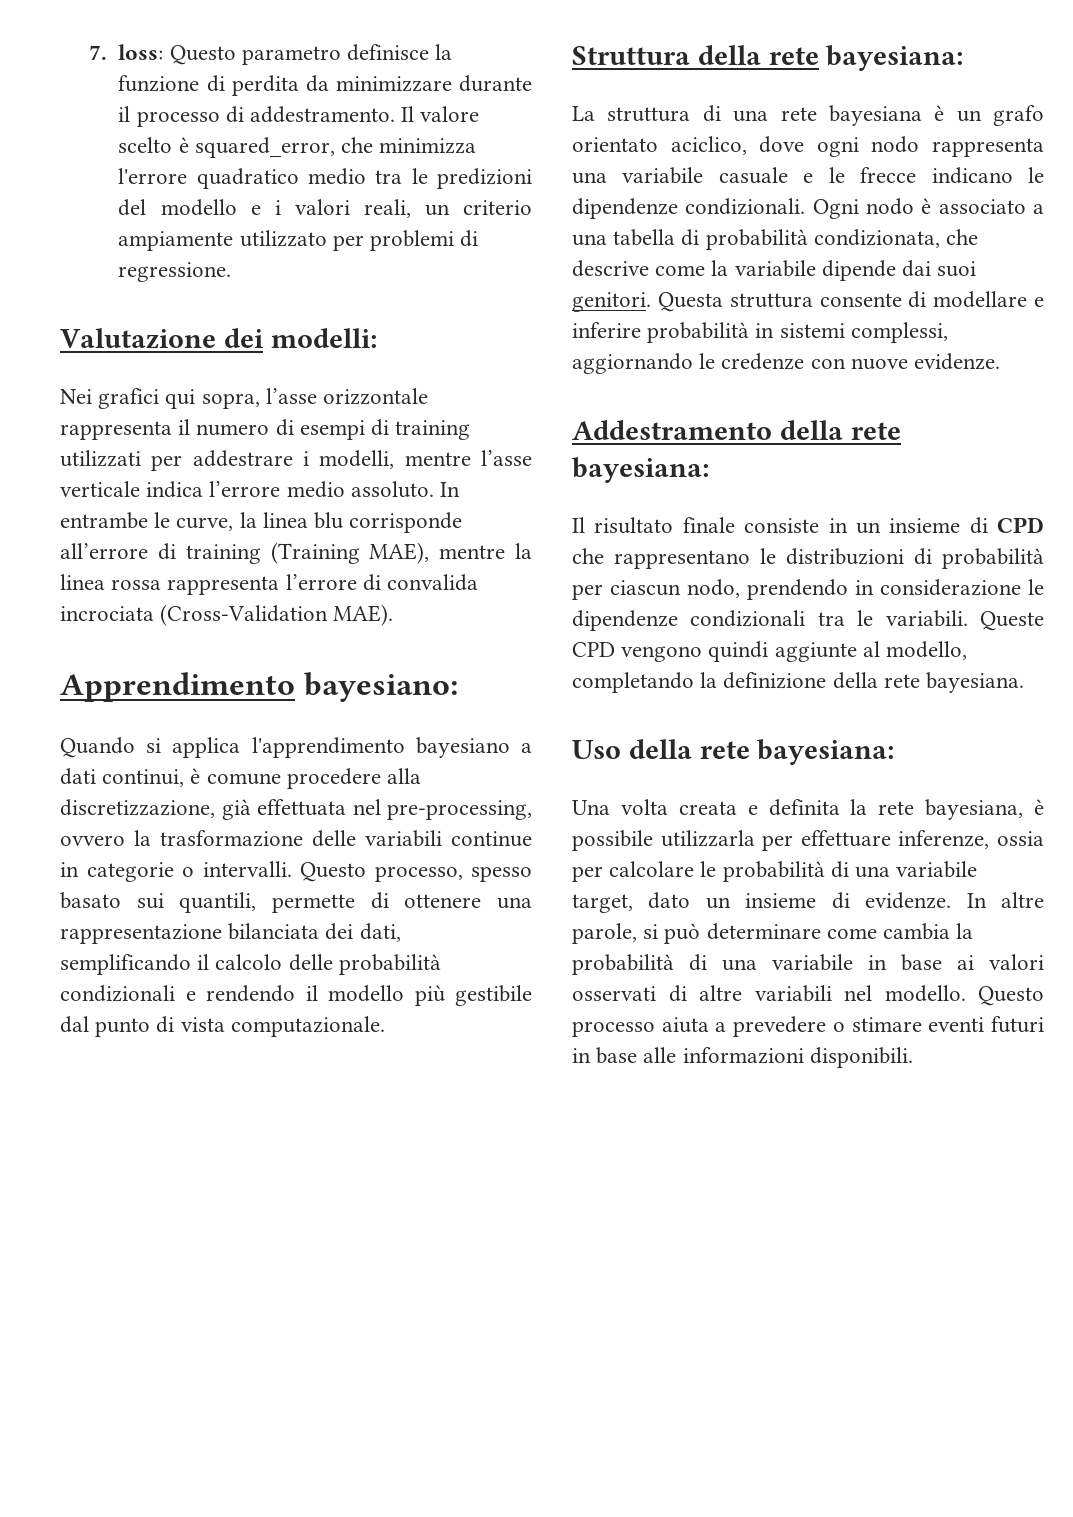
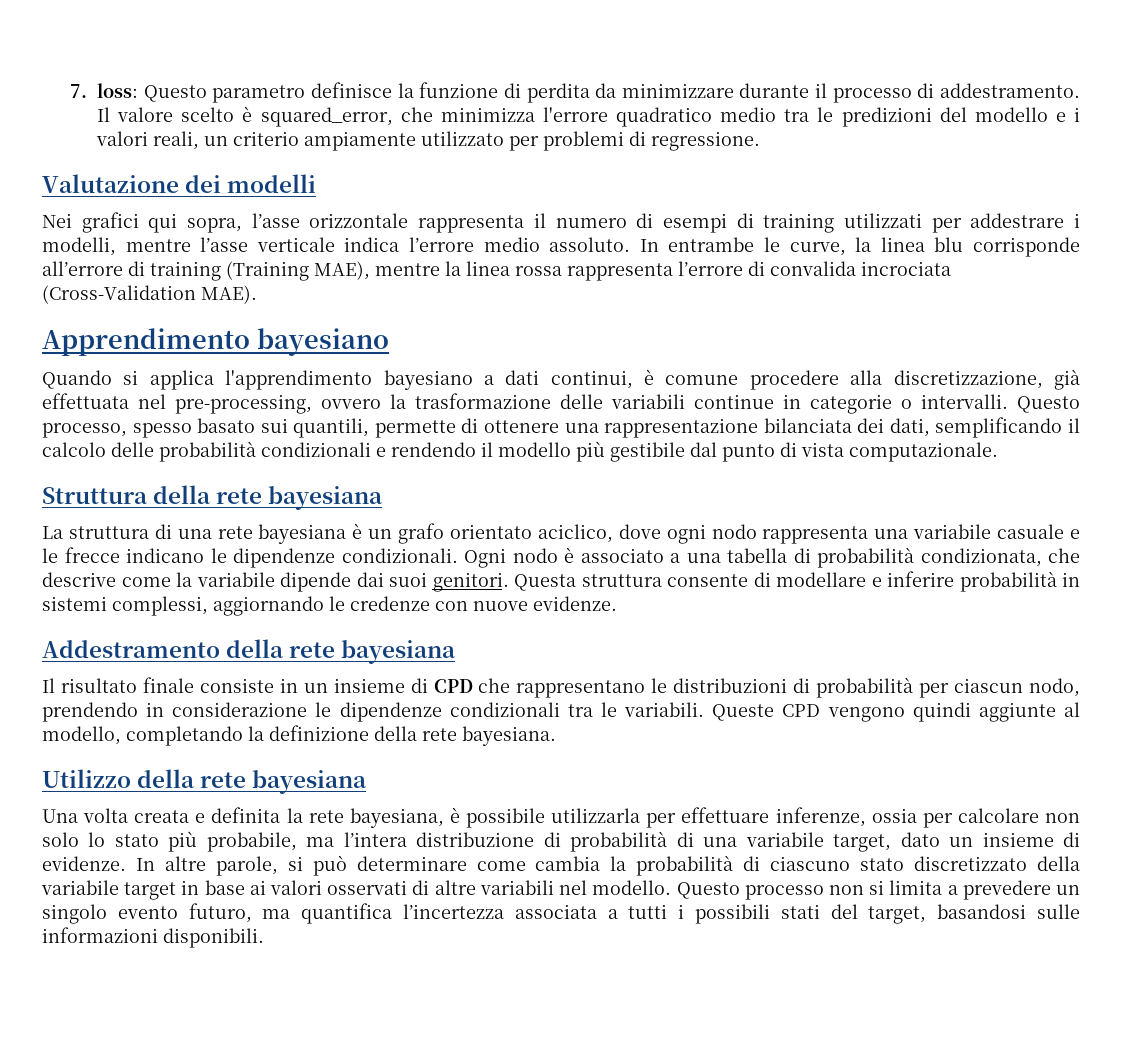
- Valutazione dei modelli:
+ Valutazione dei modelli
- Apprendimento bayesiano:
+ Apprendimento bayesiano
- Struttura della rete bayesiana:
+ Struttura della rete bayesiana
- Addestramento della rete bayesiana:
+ Addestramento della rete bayesiana
- Uso della rete bayesiana:
+ Utilizzo della rete bayesiana
- Una volta creata e definita la rete bayesiana, è possibile utilizzarla per effettuare inferenze, ossia per calcolare le probabilità di una variabile target, dato un insieme di evidenze.
+ Una volta creata e definita la rete bayesiana, è possibile utilizzarla per effettuare inferenze, ossia per calcolare non solo lo stato più probabile, ma l’intera distribuzione di probabilità di una variabile target, dato un insieme di evidenze.
- In altre parole, si può determinare come cambia la probabilità di una variabile in base ai valori osservati di altre variabili nel modello.
+ In altre parole, si può determinare come cambia la probabilità di ciascuno stato discretizzato della variabile target in base ai valori osservati di altre variabili nel modello.
- Questo processo aiuta a prevedere o stimare eventi futuri in base alle informazioni disponibili.
+ Questo processo non si limita a prevedere un singolo evento futuro, ma quantifica l’incertezza associata a tutti i possibili stati del target, basandosi sulle informazioni disponibili.

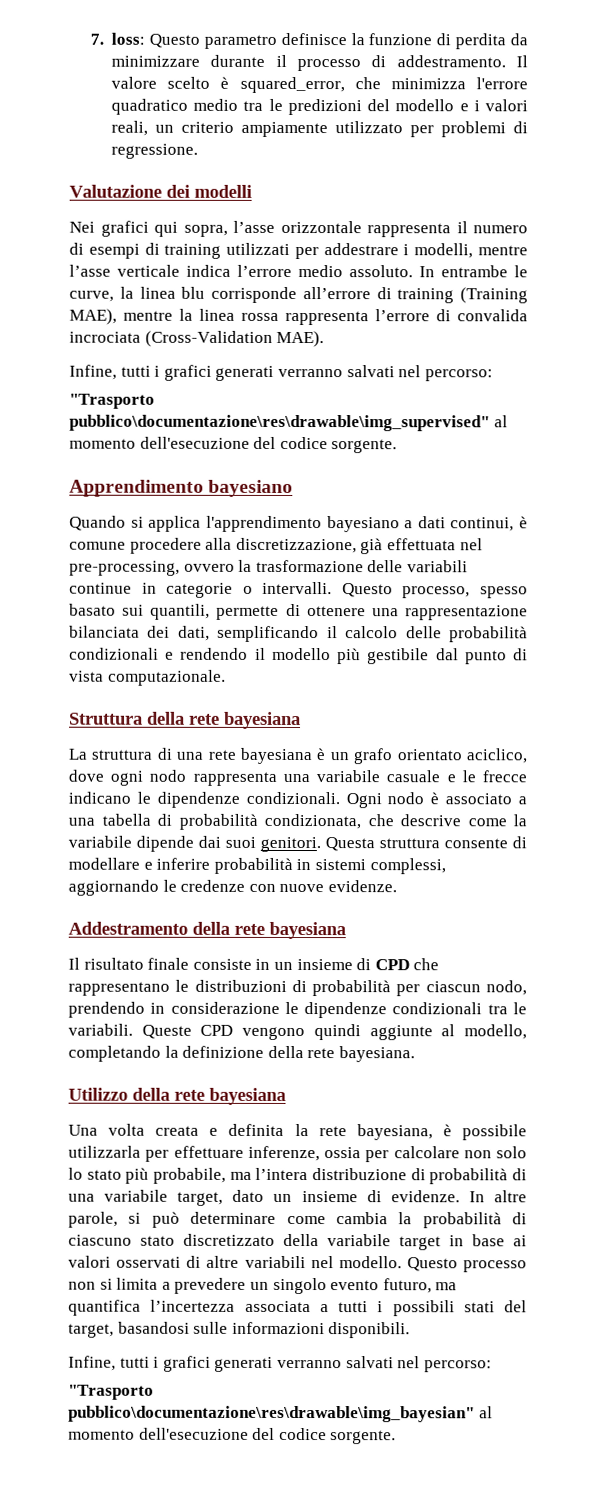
  In entrambe le curve, la linea blu corrisponde all’errore di training (Training MAE), mentre la linea rossa rappresenta l’errore di convalida incrociata (Cross-Validation MAE).
+ Infine, tutti i grafici generati verranno salvati nel percorso:
+ "Trasporto pubblico\documentazione\res\drawable\img_supervised" al momento dell'esecuzione del codice sorgente.
  Questo processo non si limita a prevedere un singolo evento futuro, ma quantifica l’incertezza associata a tutti i possibili stati del target, basandosi sulle informazioni disponibili.
+ Infine, tutti i grafici generati verranno salvati nel percorso:
+ "Trasporto pubblico\documentazione\res\drawable\img_bayesian" al momento dell'esecuzione del codice sorgente.

